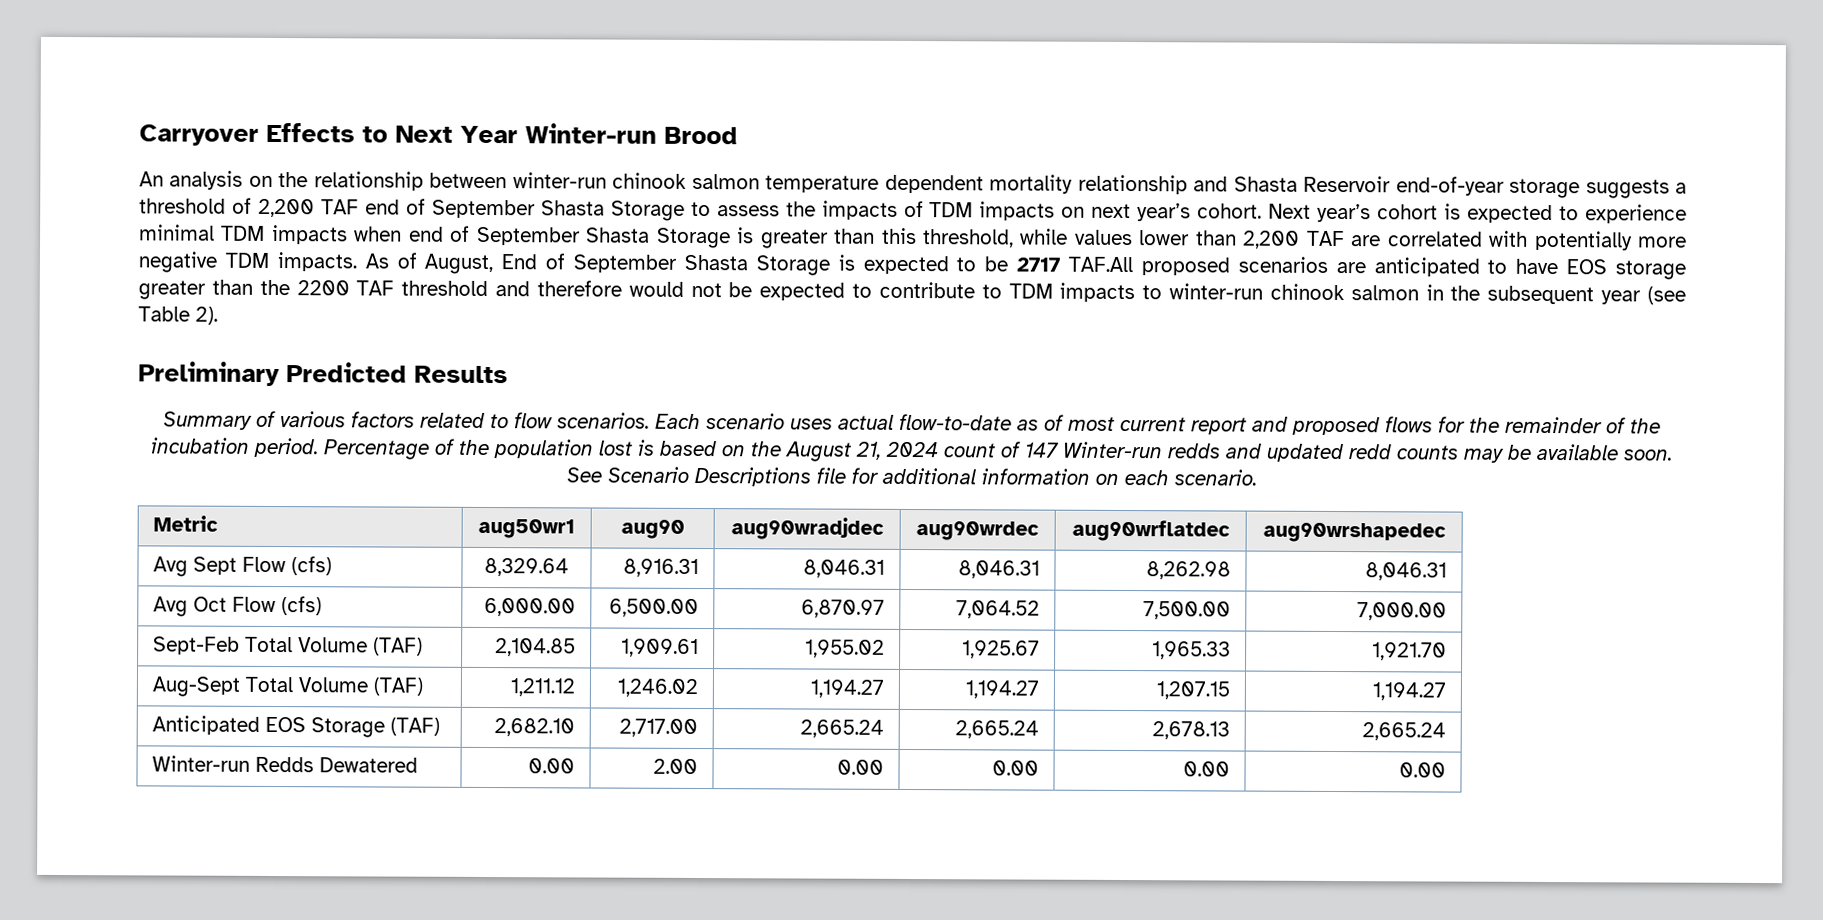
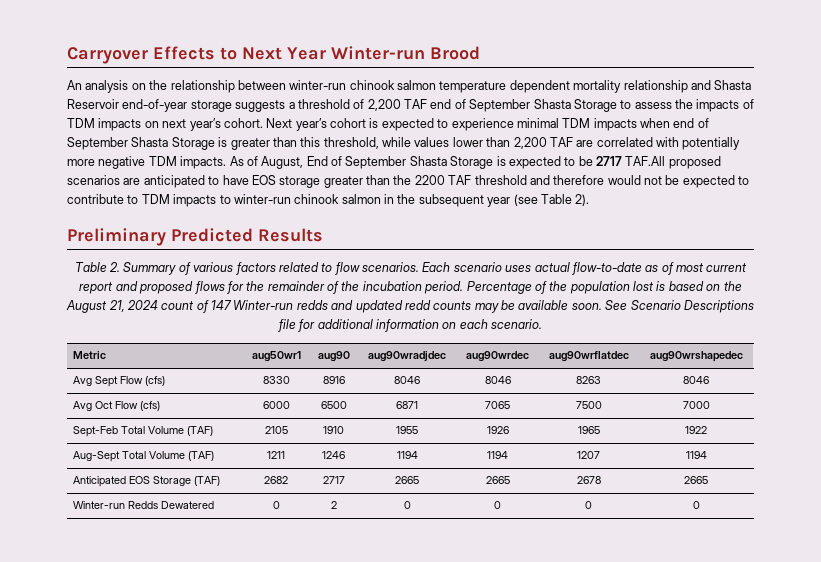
- Summary of various factors related to flow scenarios.
+ Table 2. Summary of various factors related to flow scenarios.
- Avg Sept Flow (cfs) | 8,329.64 | 8,916.31 | 8,046.31 | 8,046.31 | 8,262.98 | 8,046.31
- Avg Oct Flow (cfs) | 6,000.00 | 6,500.00 | 6,870.97 | 7,064.52 | 7,500.00 | 7,000.00
- Sept-Feb Total Volume (TAF) | 2,104.85 | 1,909.61 | 1,955.02 | 1,925.67 | 1,965.33 | 1,921.70
- Aug-Sept Total Volume (TAF) | 1,211.12 | 1,246.02 | 1,194.27 | 1,194.27 | 1,207.15 | 1,194.27
- Anticipated EOS Storage (TAF) | 2,682.10 | 2,717.00 | 2,665.24 | 2,665.24 | 2,678.13 | 2,665.24
- Winter-run Redds Dewatered | 0.00 | 2.00 | 0.00 | 0.00 | 0.00 | 0.00
+ Avg Sept Flow (cfs) | 8330 | 8916 | 8046 | 8046 | 8263 | 8046
+ Avg Oct Flow (cfs) | 6000 | 6500 | 6871 | 7065 | 7500 | 7000
+ Sept-Feb Total Volume (TAF) | 2105 | 1910 | 1955 | 1926 | 1965 | 1922
+ Aug-Sept Total Volume (TAF) | 1211 | 1246 | 1194 | 1194 | 1207 | 1194
+ Anticipated EOS Storage (TAF) | 2682 | 2717 | 2665 | 2665 | 2678 | 2665
+ Winter-run Redds Dewatered | 0 | 2 | 0 | 0 | 0 | 0

